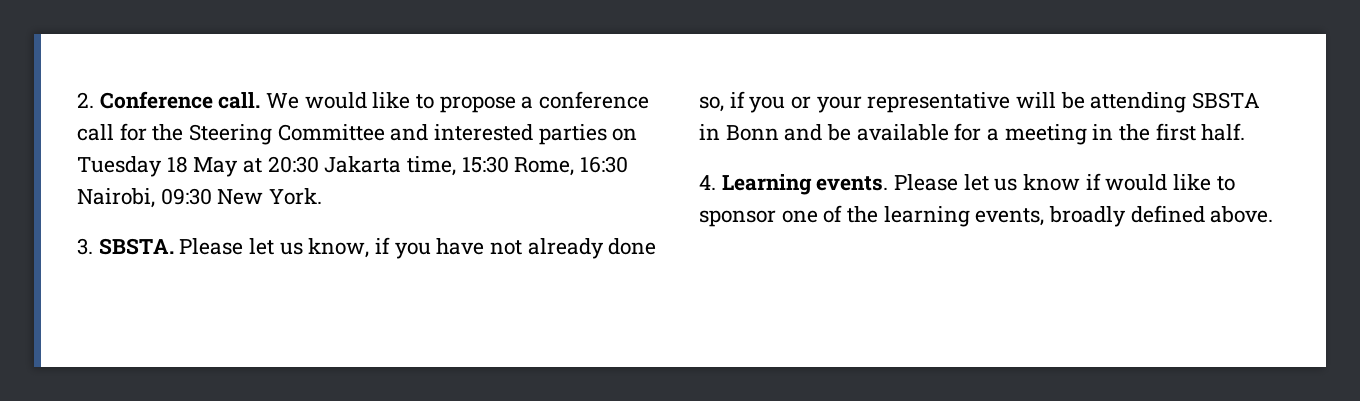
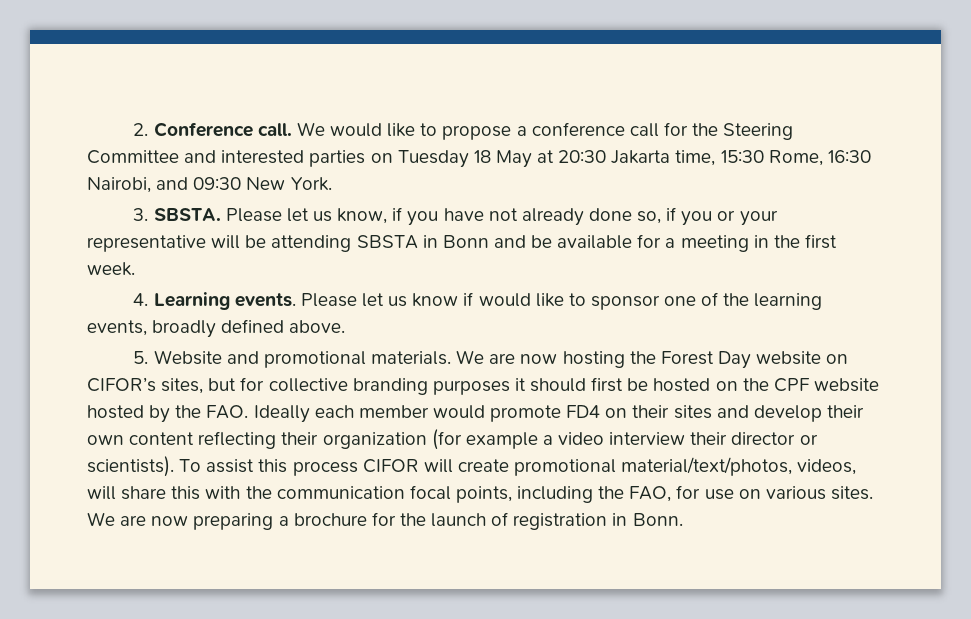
- We would like to propose a conference call for the Steering Committee and interested parties on Tuesday 18 May at 20:30 Jakarta time, 15:30 Rome, 16:30 Nairobi, 09:30 New York.
+ We would like to propose a conference call for the Steering Committee and interested parties on Tuesday 18 May at 20:30 Jakarta time, 15:30 Rome, 16:30 Nairobi, and 09:30 New York.
- Please let us know, if you have not already done so, if you or your representative will be attending SBSTA in Bonn and be available for a meeting in the first half.
+ Please let us know, if you have not already done so, if you or your representative will be attending SBSTA in Bonn and be available for a meeting in the first week.
+ 5. Website and promotional materials. We are now hosting the Forest Day website on CIFOR’s sites, but for collective branding purposes it should first be hosted on the CPF website hosted by the FAO. Ideally each member would promote FD4 on their sites and develop their own content reflecting their organization (for example a video interview their director or scientists). To assist this process CIFOR will create promotional material/text/photos, videos, will share this with the communication focal points, including the FAO, for use on various sites. We are now preparing a brochure for the launch of registration in Bonn.

